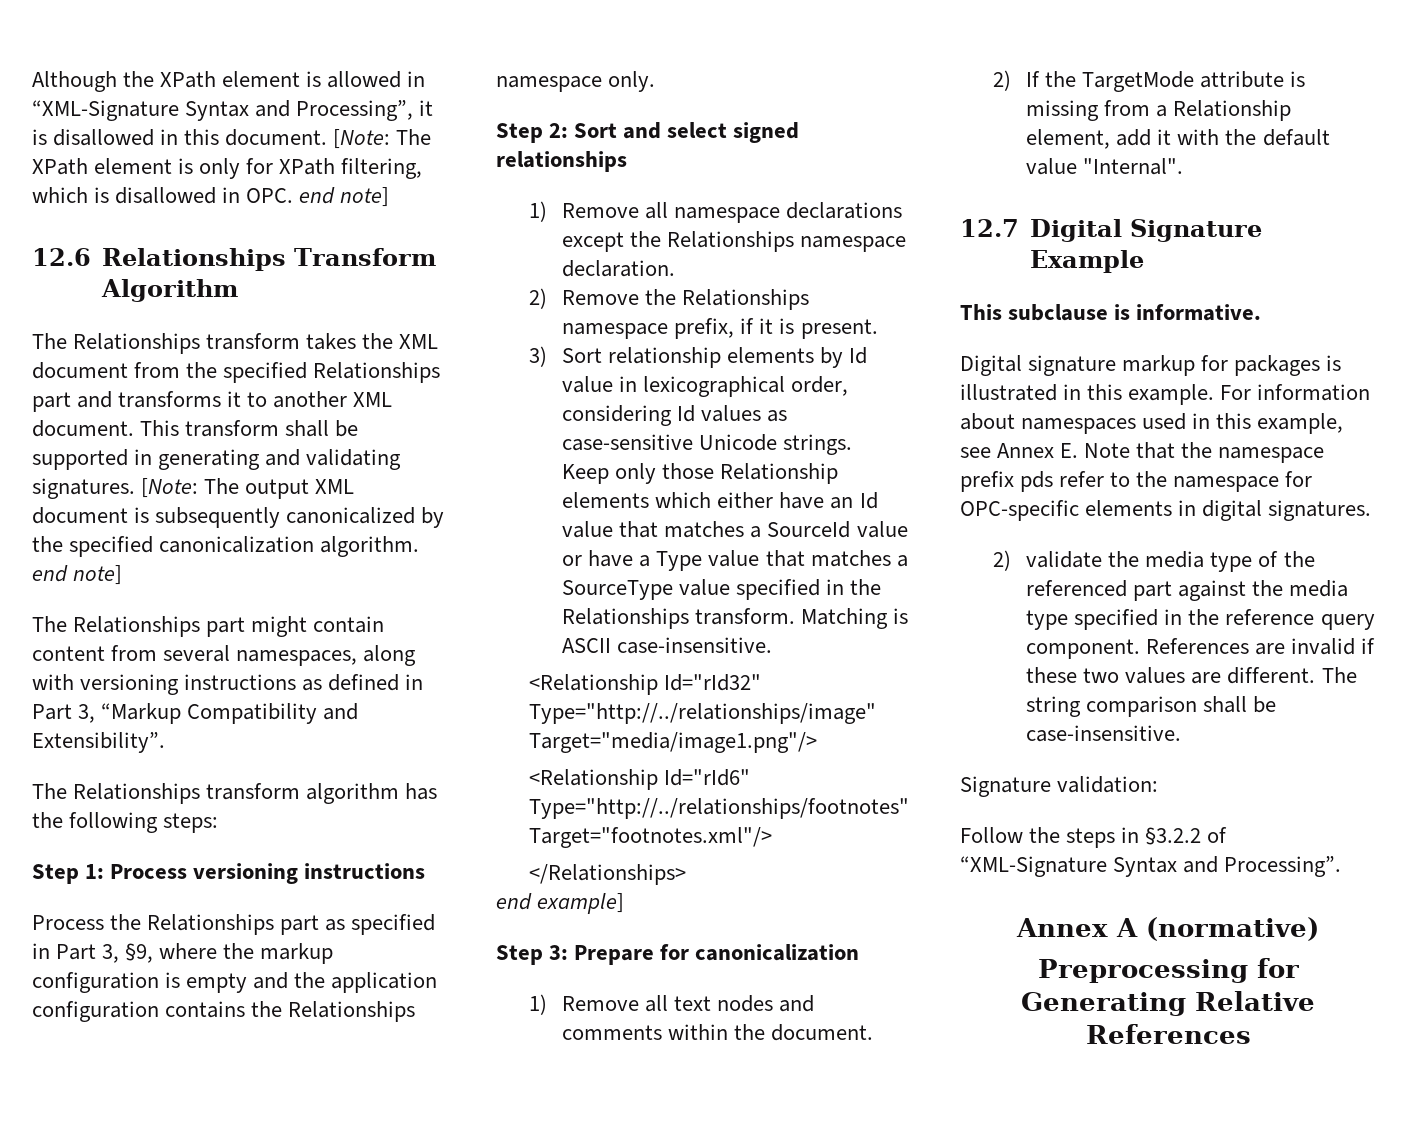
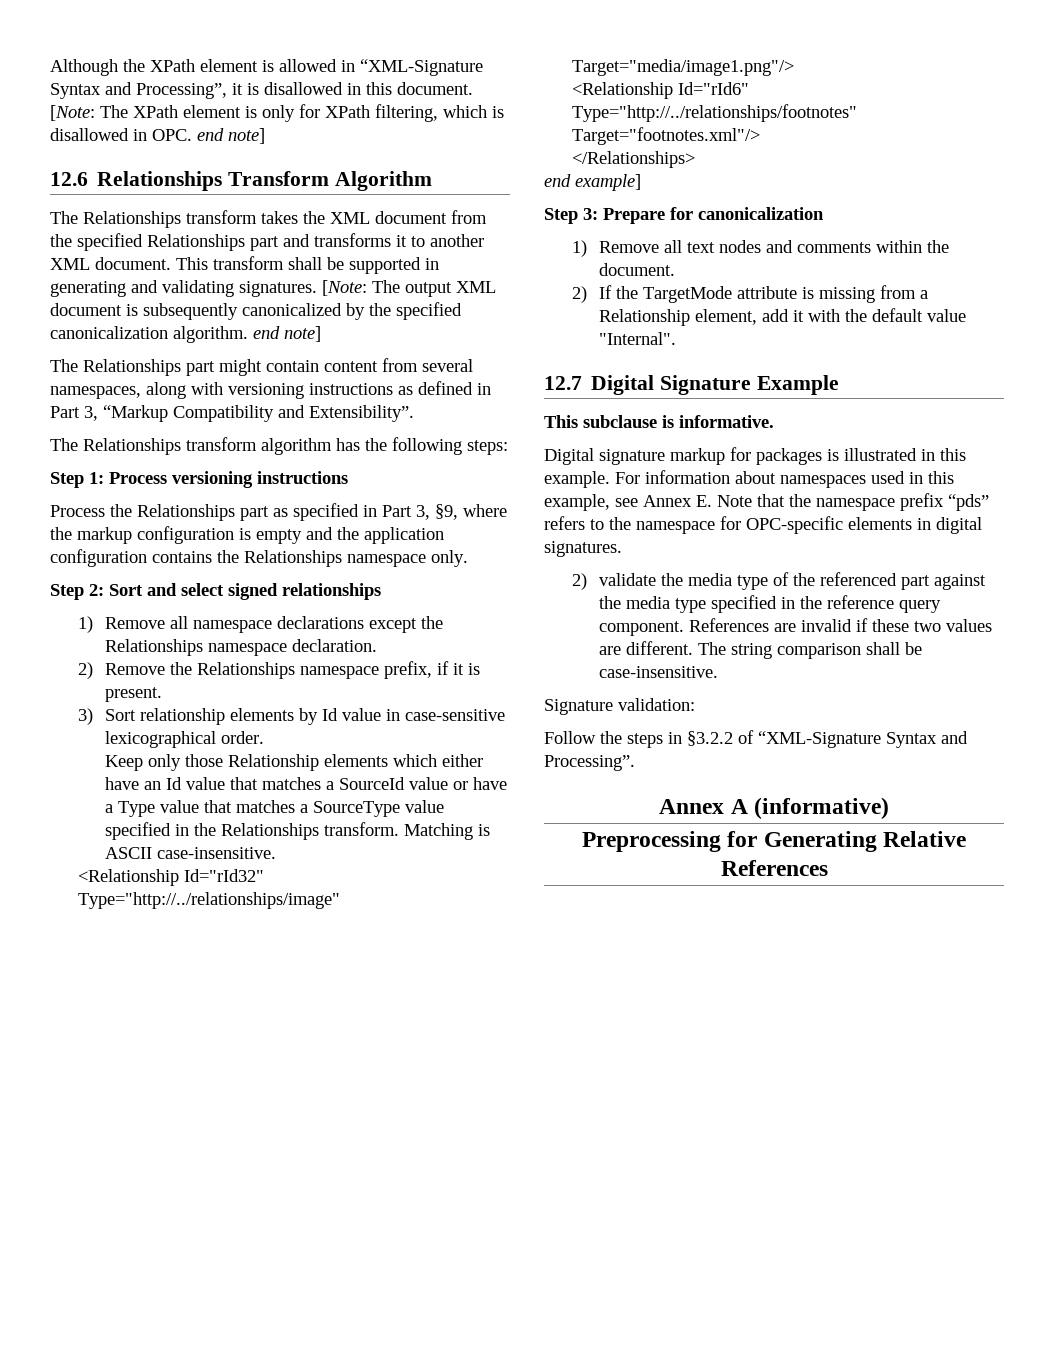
- 3) Sort relationship elements by Id value in lexicographical order, considering Id values as case-sensitive Unicode strings.
+ 3) Sort relationship elements by Id value in case-sensitive lexicographical order.
- For information about namespaces used in this example, see Annex E. Note that the namespace prefix pds refer to the namespace for OPC-specific elements in digital signatures.
+ For information about namespaces used in this example, see Annex E. Note that the namespace prefix “pds” refers to the namespace for OPC-specific elements in digital signatures.
- Annex A (normative)
+ Annex A (informative)

